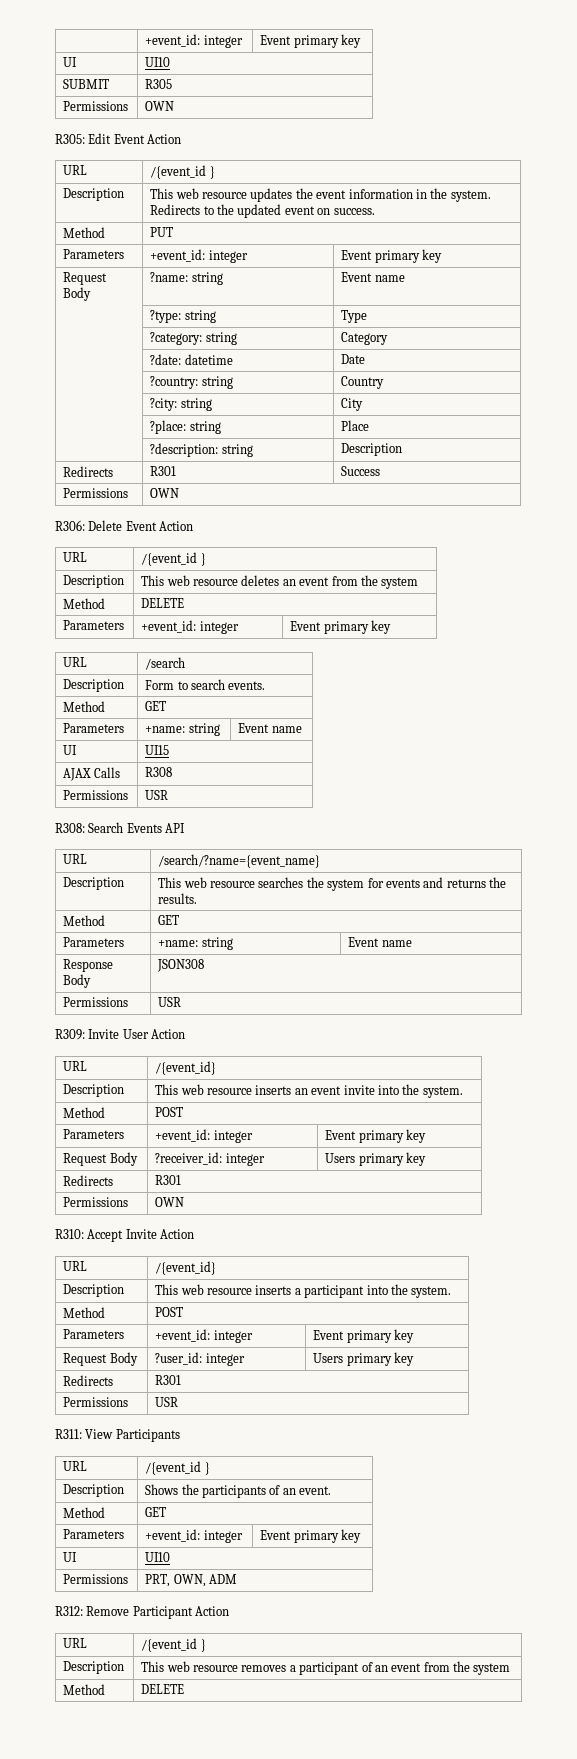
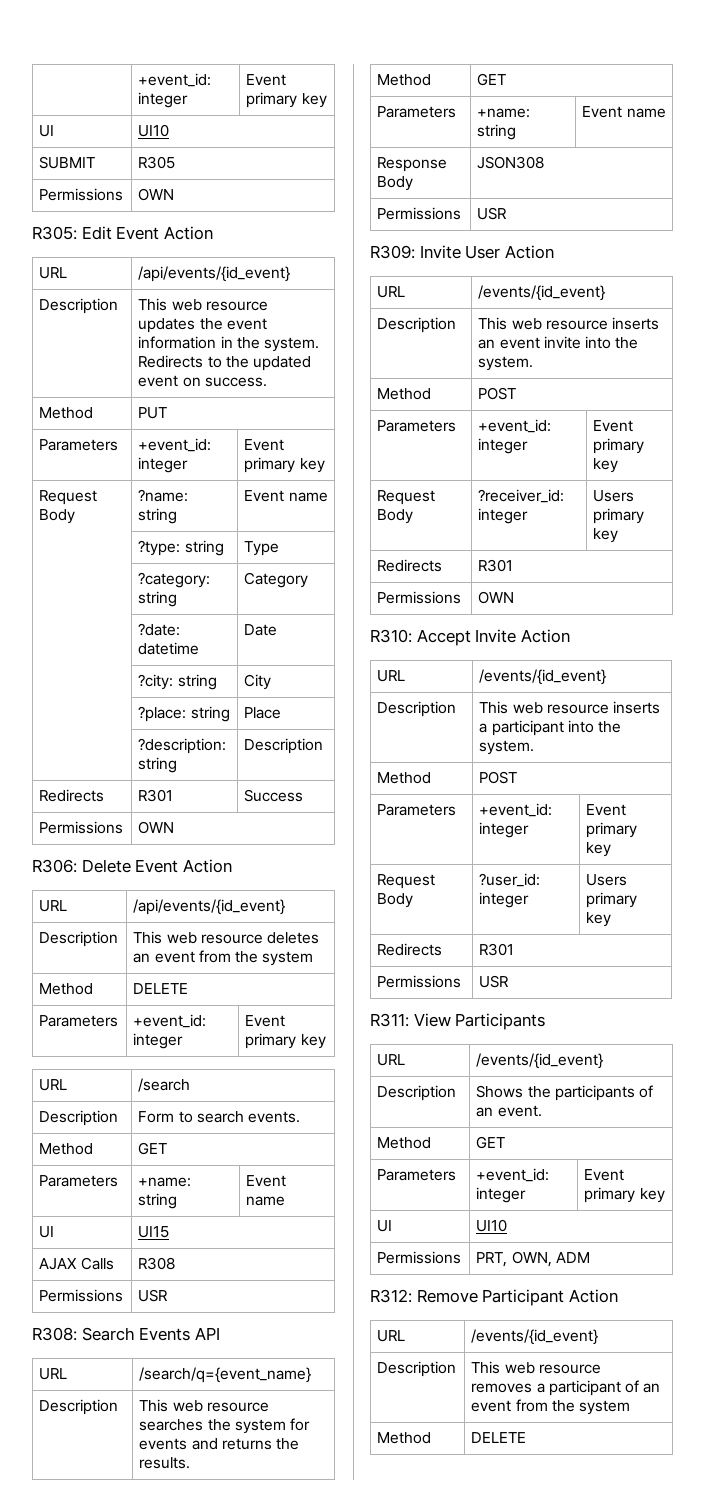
  R305: Edit Event Action
- URL | /{event_id }
+ URL | /api/events/{id_event}
- | ?country: string | Country
  R306: Delete Event Action
- URL | /{event_id }
+ URL | /api/events/{id_event}
- URL | /search/?name={event_name}
+ URL | /search/q={event_name}
  R309: Invite User Action
- URL | /{event_id}
+ URL | /events/{id_event}
  R310: Accept Invite Action
- URL | /{event_id}
+ URL | /events/{id_event}
  R311: View Participants
- URL | /{event_id }
+ URL | /events/{id_event}
  R312: Remove Participant Action
- URL | /{event_id }
+ URL | /events/{id_event}

